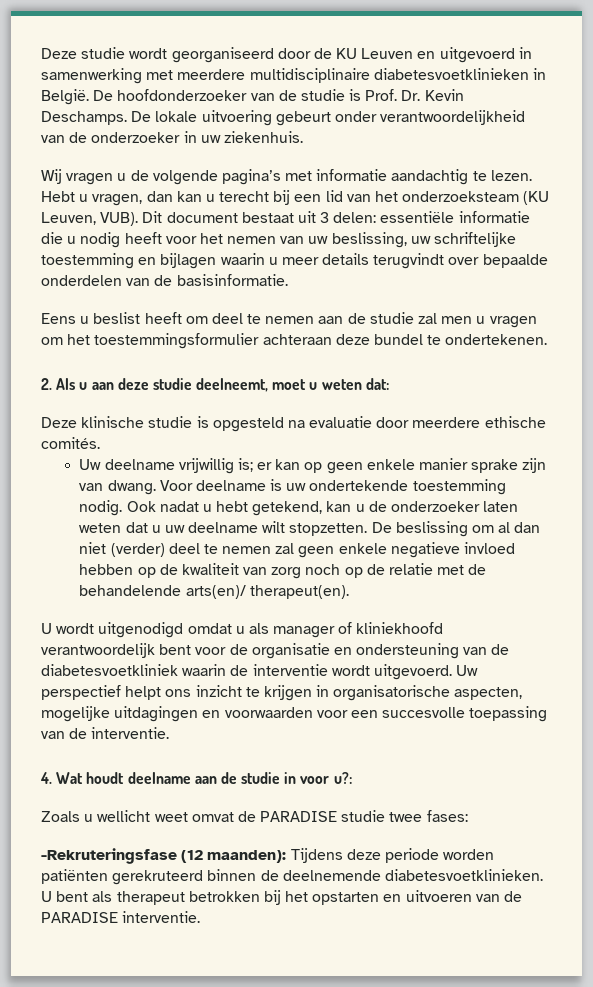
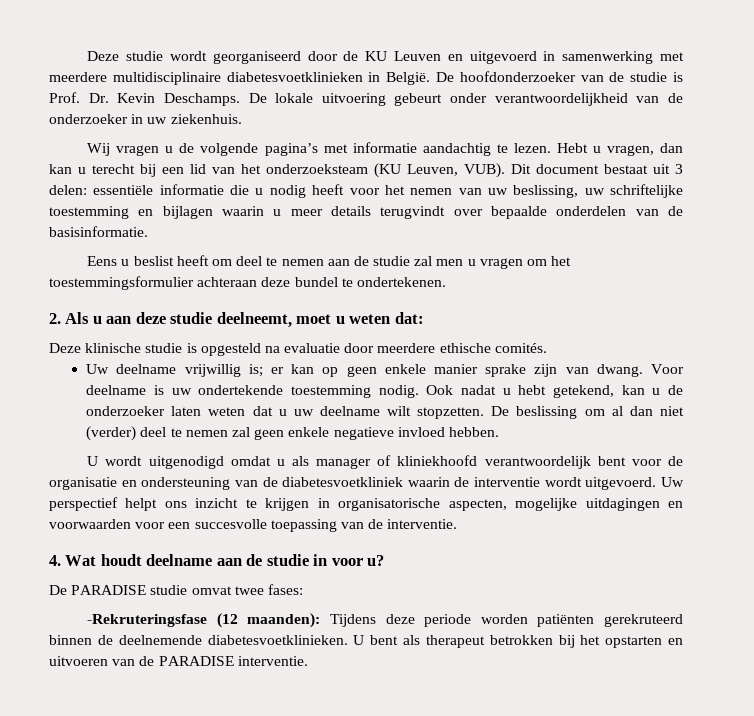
- De beslissing om al dan niet (verder) deel te nemen zal geen enkele negatieve invloed hebben op de kwaliteit van zorg noch op de relatie met de behandelende arts(en)/ therapeut(en).
+ De beslissing om al dan niet (verder) deel te nemen zal geen enkele negatieve invloed hebben.
- 4. Wat houdt deelname aan de studie in voor u?:
- Zoals u wellicht weet omvat de PARADISE studie twee fases:
+ 4. Wat houdt deelname aan de studie in voor u?
+ De PARADISE studie omvat twee fases:

